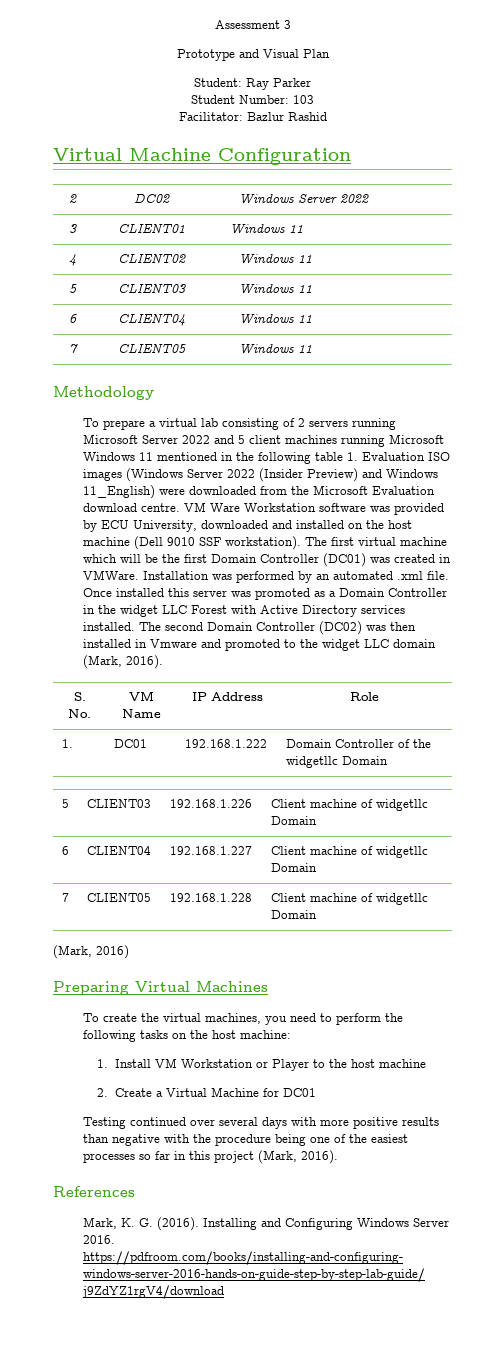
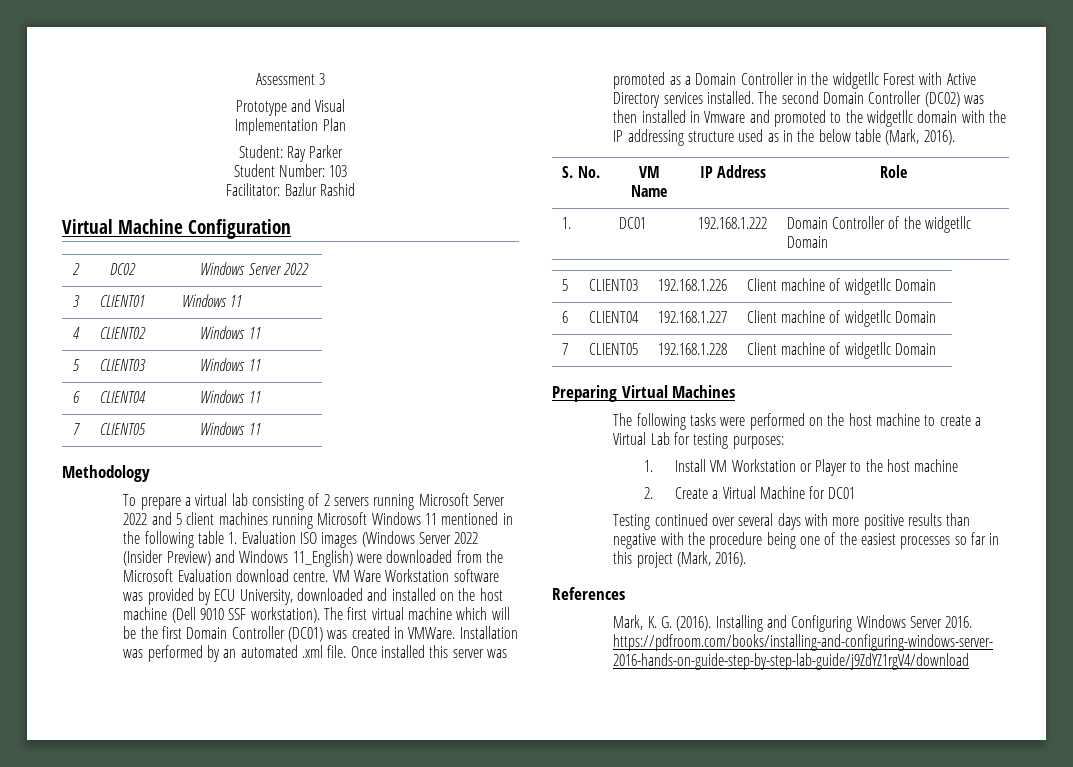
- Prototype and Visual Plan
+ Prototype and Visual
+ Implementation Plan
- Once installed this server was promoted as a Domain Controller in the widget LLC Forest with Active Directory services installed.
+ Once installed this server was promoted as a Domain Controller in the widgetllc Forest with Active Directory services installed.
- The second Domain Controller (DC02) was then installed in Vmware and promoted to the widget LLC domain (Mark, 2016).
+ The second Domain Controller (DC02) was then installed in Vmware and promoted to the widgetllc domain with the IP addressing structure used as in the below table (Mark, 2016).
- (Mark, 2016)
- To create the virtual machines, you need to perform the following tasks on the host machine:
+ The following tasks were performed on the host machine to create a Virtual Lab for testing purposes:

